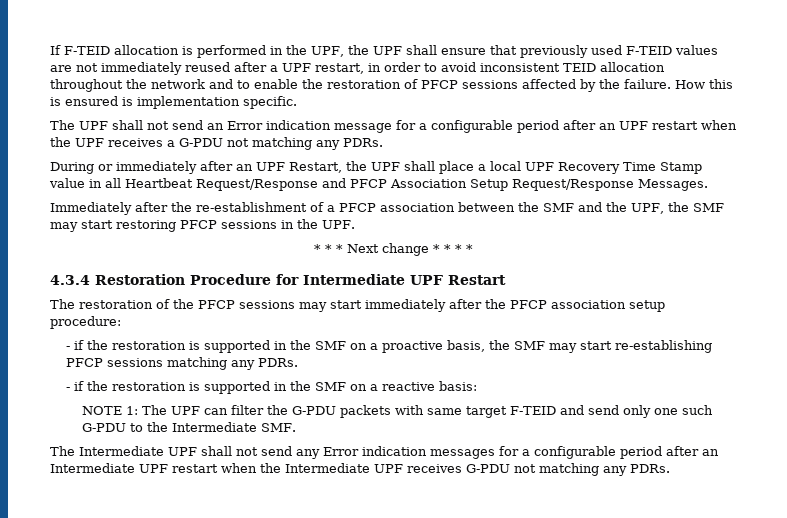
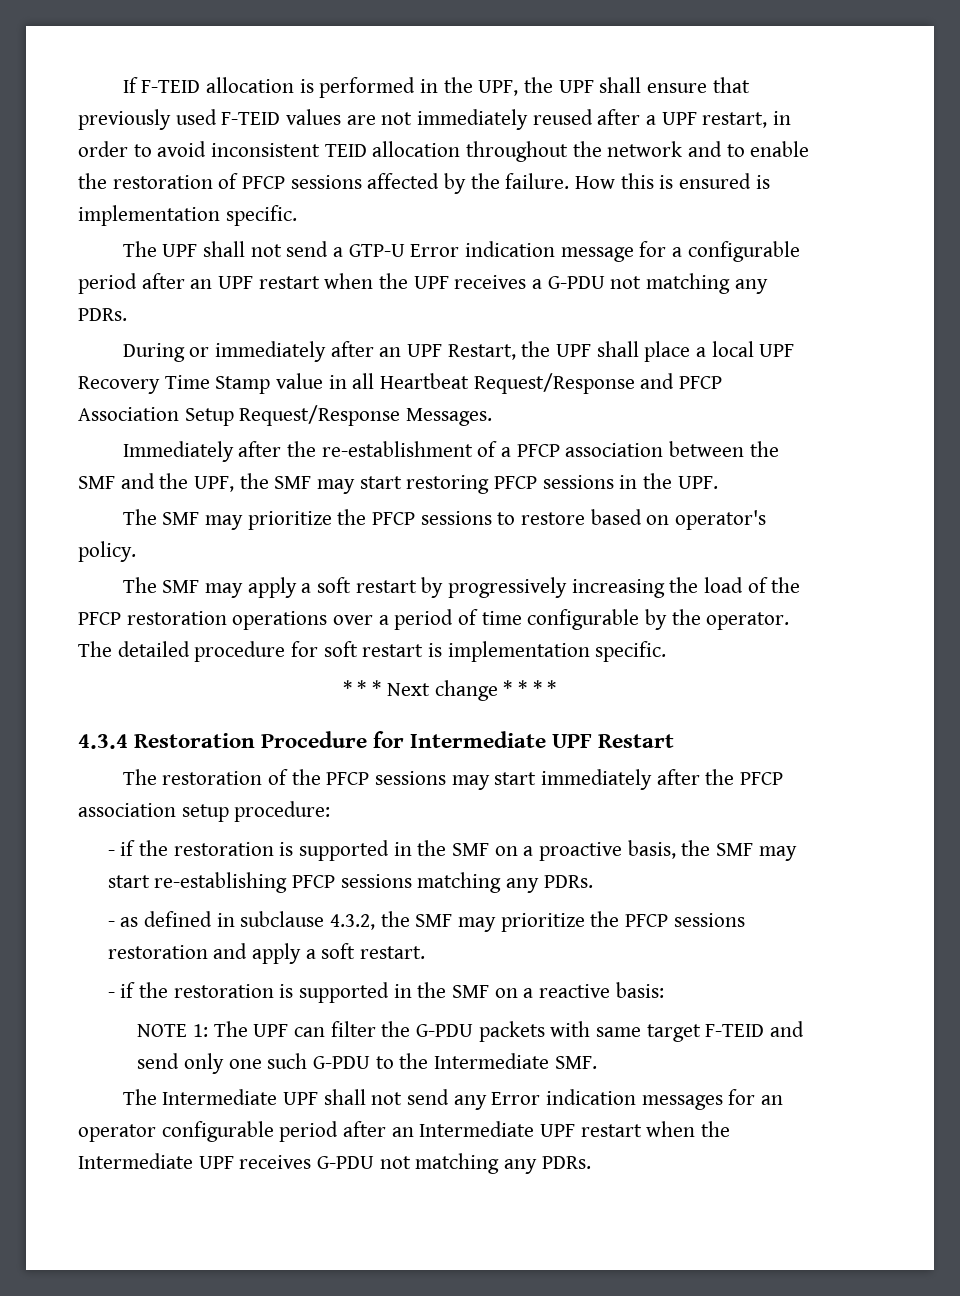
- The UPF shall not send an Error indication message for a configurable period after an UPF restart when the UPF receives a G-PDU not matching any PDRs.
+ The UPF shall not send a GTP-U Error indication message for a configurable period after an UPF restart when the UPF receives a G-PDU not matching any PDRs.
+ The SMF may prioritize the PFCP sessions to restore based on operator's policy.
+ The SMF may apply a soft restart by progressively increasing the load of the PFCP restoration operations over a period of time configurable by the operator. The detailed procedure for soft restart is implementation specific.
+ - as defined in subclause 4.3.2, the SMF may prioritize the PFCP sessions restoration and apply a soft restart.
- The Intermediate UPF shall not send any Error indication messages for a configurable period after an Intermediate UPF restart when the Intermediate UPF receives G-PDU not matching any PDRs.
+ The Intermediate UPF shall not send any Error indication messages for an operator configurable period after an Intermediate UPF restart when the Intermediate UPF receives G-PDU not matching any PDRs.

